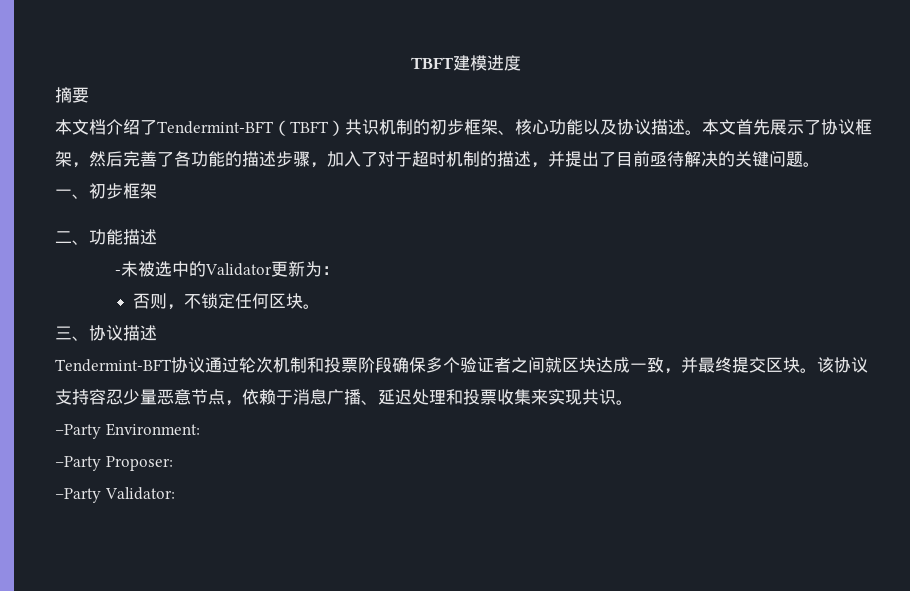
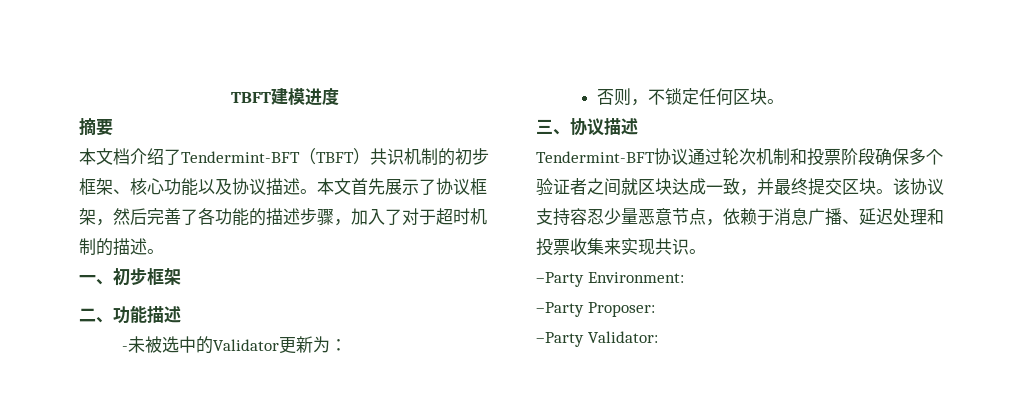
- 本文首先展示了协议框架，然后完善了各功能的描述步骤，加入了对于超时机制的描述，并提出了目前亟待解决的关键问题。
+ 本文首先展示了协议框架，然后完善了各功能的描述步骤，加入了对于超时机制的描述。

